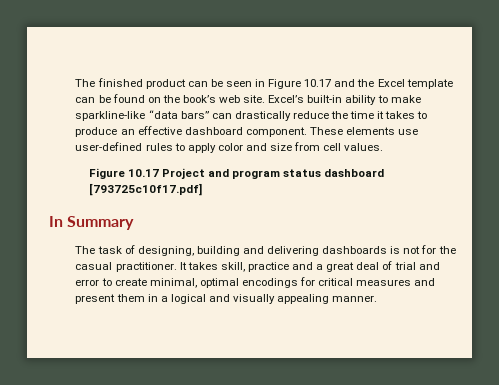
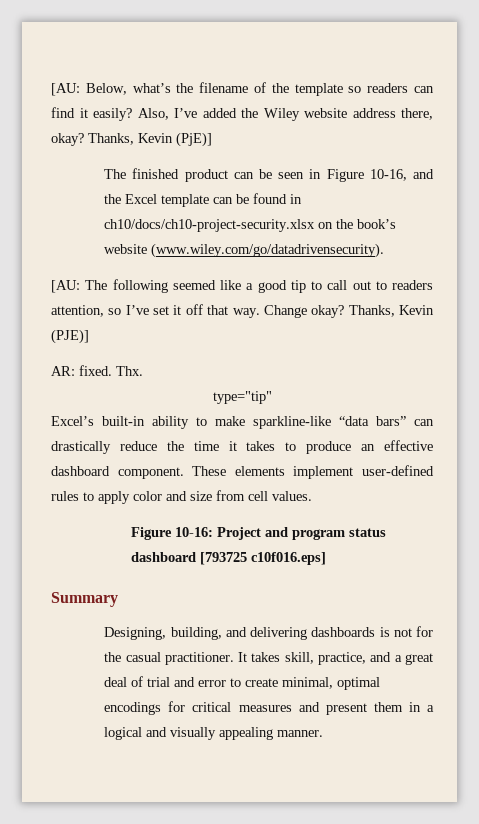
+ [AU: Below, what’s the filename of the template so readers can find it easily? Also, I’ve added the Wiley website address there, okay? Thanks, Kevin (PjE)]
- The finished product can be seen in Figure 10.17 and the Excel template can be found on the book’s web site. Excel’s built-in ability to make sparkline-like “data bars” can drastically reduce the time it takes to produce an effective dashboard component.
+ The finished product can be seen in Figure 10-16, and the Excel template can be found in ch10/docs/ch10-project-security.xlsx on the book’s website (www.wiley.com/go/datadrivensecurity).
+ [AU: The following seemed like a good tip to call out to readers attention, so I’ve set it off that way. Change okay? Thanks, Kevin (PJE)]
+ AR: fixed. Thx.
+ type="tip"
+ Excel’s built-in ability to make sparkline-like “data bars” can drastically reduce the time it takes to produce an effective dashboard component.
- These elements use user-defined rules to apply color and size from cell values.
+ These elements implement user-defined rules to apply color and size from cell values.
- Figure 10.17 Project and program status dashboard [793725c10f17.pdf]
- In Summary
+ Figure 10-16: Project and program status dashboard [793725 c10f016.eps]
+ Summary
- The task of designing, building and delivering dashboards is not for the casual practitioner.
+ Designing, building, and delivering dashboards is not for the casual practitioner.
- It takes skill, practice and a great deal of trial and error to create minimal, optimal encodings for critical measures and present them in a logical and visually appealing manner.
+ It takes skill, practice, and a great deal of trial and error to create minimal, optimal encodings for critical measures and present them in a logical and visually appealing manner.

